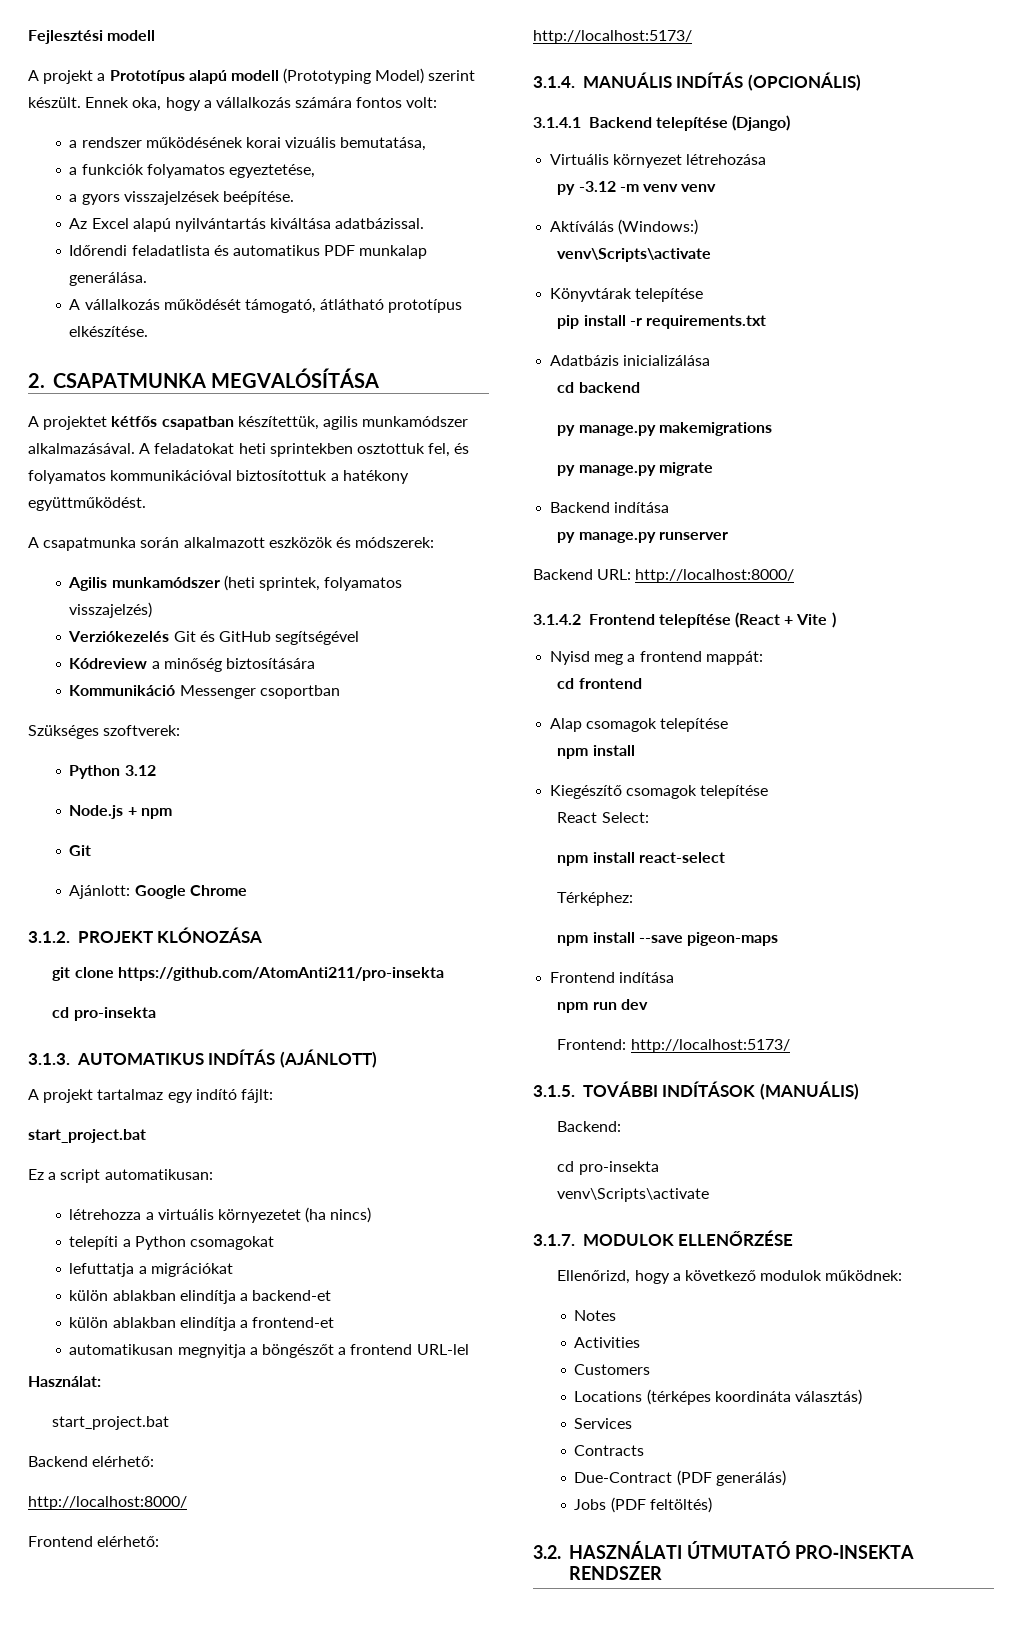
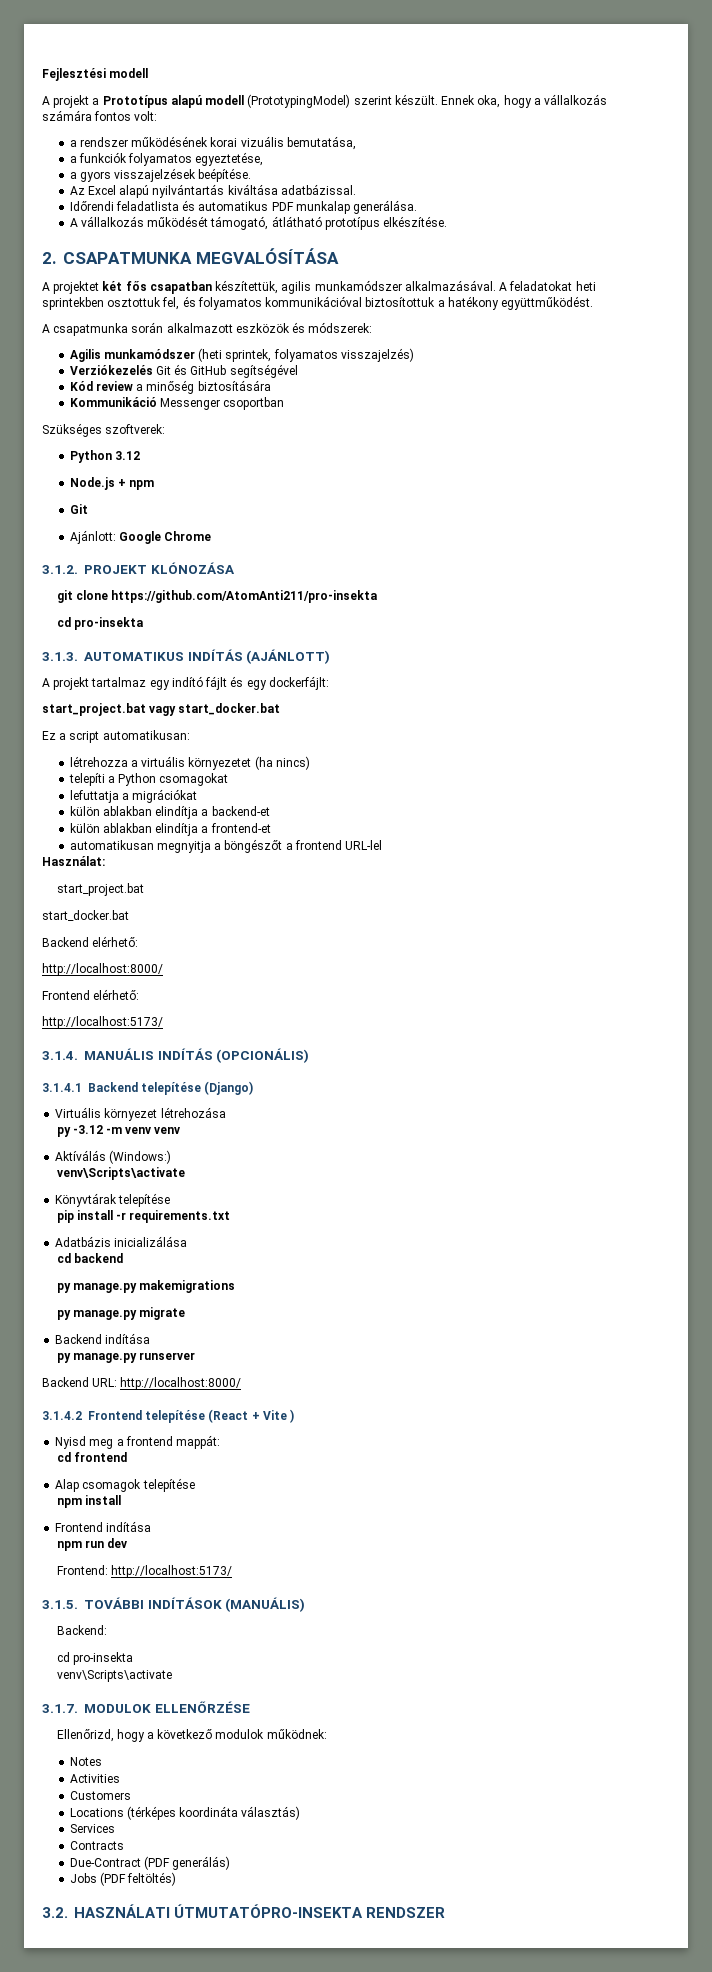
- A projekt a Prototípus alapú modell (Prototyping Model) szerint készült.
+ A projekt a Prototípus alapú modell (PrototypingModel) szerint készült.
- A projektet kétfős csapatban készítettük, agilis munkamódszer alkalmazásával.
+ A projektet két fős csapatban készítettük, agilis munkamódszer alkalmazásával.
- Kódreview a minőség biztosítására
+ Kód review a minőség biztosítására
- A projekt tartalmaz egy indító fájlt:
- start_project.bat
+ A projekt tartalmaz egy indító fájlt és egy dockerfájlt:
+ start_project.bat vagy start_docker.bat
  Használat:
  start_project.bat
+ start_docker.bat
- Kiegészítő csomagok telepítése
- React Select:
- npm install react-select
- Térképhez:
- npm install --save pigeon-maps
- 3.2. HASZNÁLATI ÚTMUTATÓ PRO‑INSEKTA RENDSZER
+ 3.2. HASZNÁLATI ÚTMUTATÓPRO‑INSEKTA RENDSZER

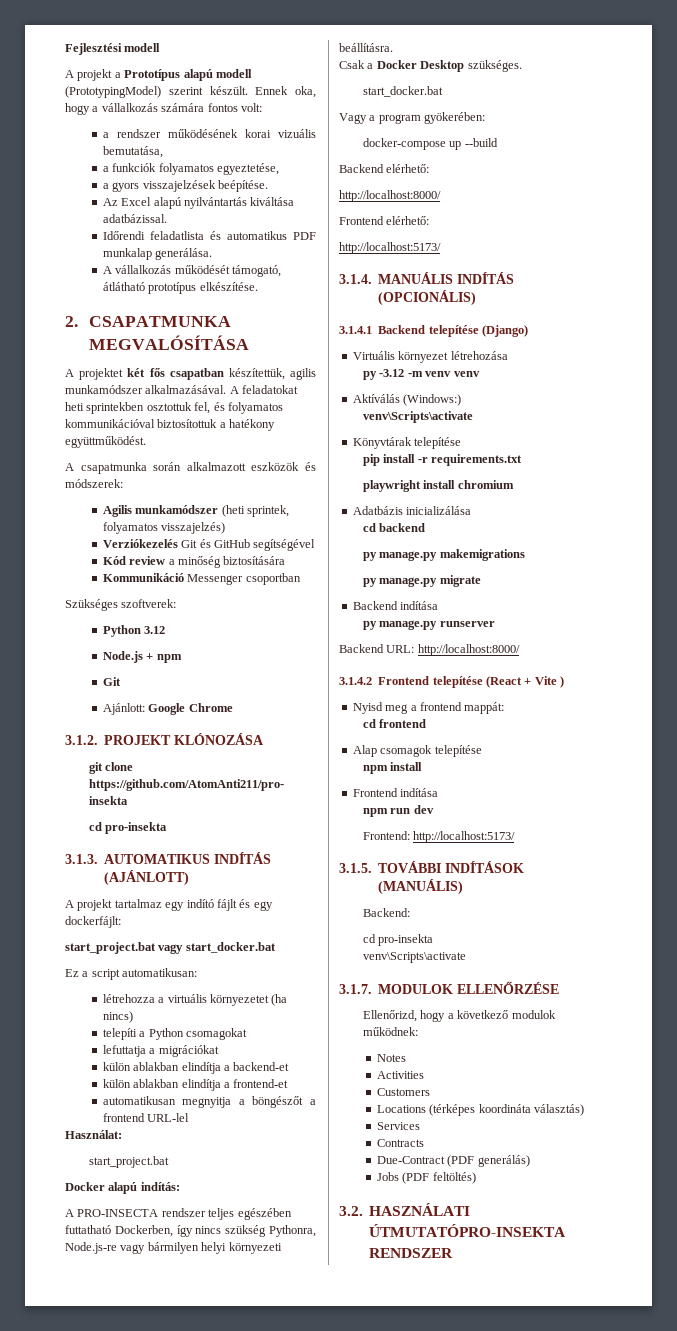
  Használat:
  start_project.bat
+ Docker alapú indítás:
+ A PRO-INSECTA rendszer teljes egészében futtatható Dockerben, így nincs szükség Pythonra, Node.js-re vagy bármilyen helyi környezeti beállításra.
+ Csak a Docker Desktop szükséges.
  start_docker.bat
+ Vagy a program gyökerében:
+ docker-compose up --build
+ playwright install chromium

